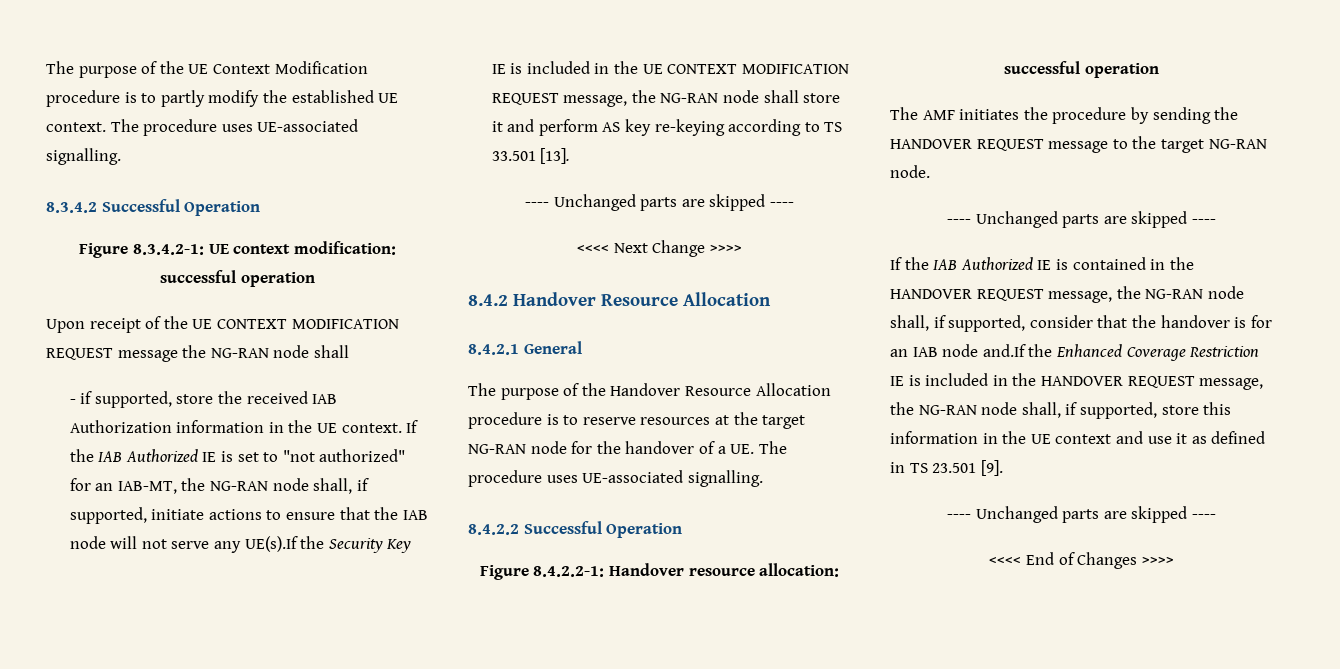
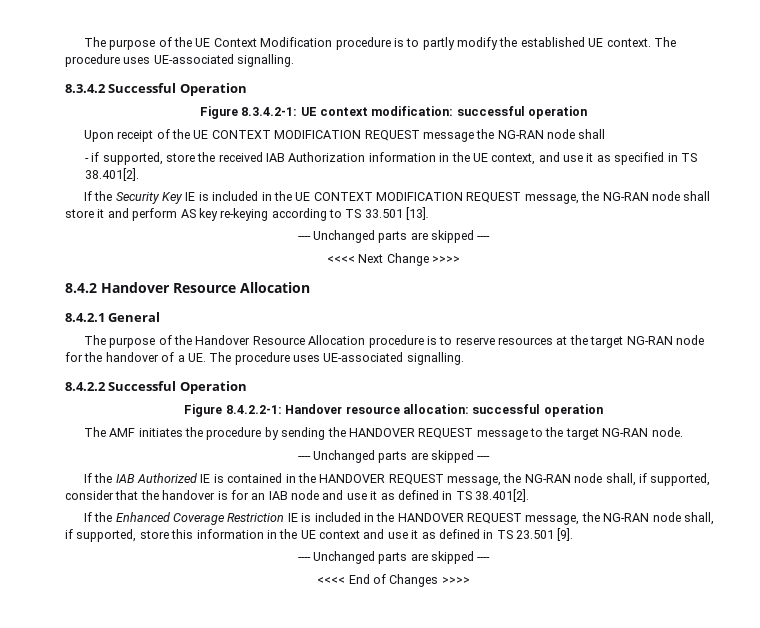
- - if supported, store the received IAB Authorization information in the UE context. If the IAB Authorized IE is set to "not authorized" for an IAB-MT, the NG-RAN node shall, if supported, initiate actions to ensure that the IAB node will not serve any UE(s).If the Security Key IE is included in the UE CONTEXT MODIFICATION REQUEST message, the NG-RAN node shall store it and perform AS key re-keying according to TS 33.501 [13].
+ - if supported, store the received IAB Authorization information in the UE context, and use it as specified in TS 38.401[2].
+ If the Security Key IE is included in the UE CONTEXT MODIFICATION REQUEST message, the NG-RAN node shall store it and perform AS key re-keying according to TS 33.501 [13].
- If the IAB Authorized IE is contained in the HANDOVER REQUEST message, the NG-RAN node shall, if supported, consider that the handover is for an IAB node and.If the Enhanced Coverage Restriction IE is included in the HANDOVER REQUEST message, the NG-RAN node shall, if supported, store this information in the UE context and use it as defined in TS 23.501 [9].
+ If the IAB Authorized IE is contained in the HANDOVER REQUEST message, the NG-RAN node shall, if supported, consider that the handover is for an IAB node and use it as defined in TS 38.401[2].
+ If the Enhanced Coverage Restriction IE is included in the HANDOVER REQUEST message, the NG-RAN node shall, if supported, store this information in the UE context and use it as defined in TS 23.501 [9].

